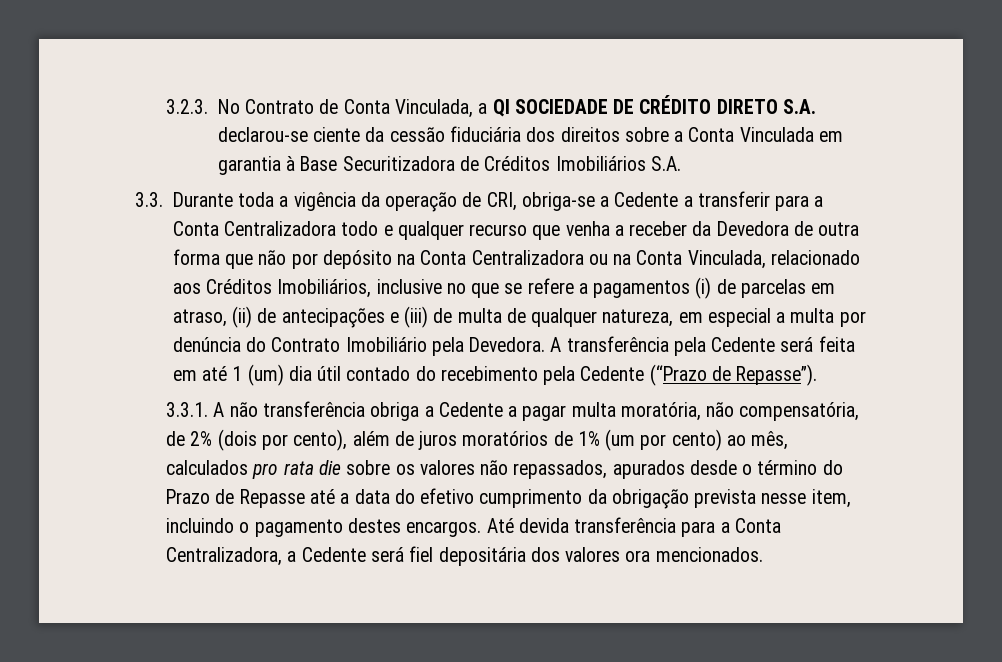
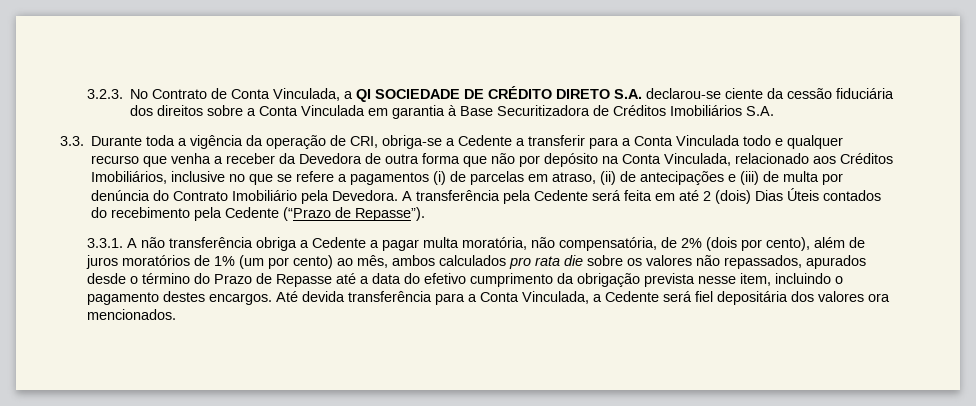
- 3.3. Durante toda a vigência da operação de CRI, obriga-se a Cedente a transferir para a Conta Centralizadora todo e qualquer recurso que venha a receber da Devedora de outra forma que não por depósito na Conta Centralizadora ou na Conta Vinculada, relacionado aos Créditos Imobiliários, inclusive no que se refere a pagamentos (i) de parcelas em atraso, (ii) de antecipações e (iii) de multa de qualquer natureza, em especial a multa por denúncia do Contrato Imobiliário pela Devedora.
+ 3.3. Durante toda a vigência da operação de CRI, obriga-se a Cedente a transferir para a Conta Vinculada todo e qualquer recurso que venha a receber da Devedora de outra forma que não por depósito na Conta Vinculada, relacionado aos Créditos Imobiliários, inclusive no que se refere a pagamentos (i) de parcelas em atraso, (ii) de antecipações e (iii) de multa por denúncia do Contrato Imobiliário pela Devedora.
- A transferência pela Cedente será feita em até 1 (um) dia útil contado do recebimento pela Cedente (“Prazo de Repasse”).
+ A transferência pela Cedente será feita em até 2 (dois) Dias Úteis contados do recebimento pela Cedente (“Prazo de Repasse”).
- 3.3.1. A não transferência obriga a Cedente a pagar multa moratória, não compensatória, de 2% (dois por cento), além de juros moratórios de 1% (um por cento) ao mês, calculados pro rata die sobre os valores não repassados, apurados desde o término do Prazo de Repasse até a data do efetivo cumprimento da obrigação prevista nesse item, incluindo o pagamento destes encargos.
+ 3.3.1. A não transferência obriga a Cedente a pagar multa moratória, não compensatória, de 2% (dois por cento), além de juros moratórios de 1% (um por cento) ao mês, ambos calculados pro rata die sobre os valores não repassados, apurados desde o término do Prazo de Repasse até a data do efetivo cumprimento da obrigação prevista nesse item, incluindo o pagamento destes encargos.
- Até devida transferência para a Conta Centralizadora, a Cedente será fiel depositária dos valores ora mencionados.
+ Até devida transferência para a Conta Vinculada, a Cedente será fiel depositária dos valores ora mencionados.

